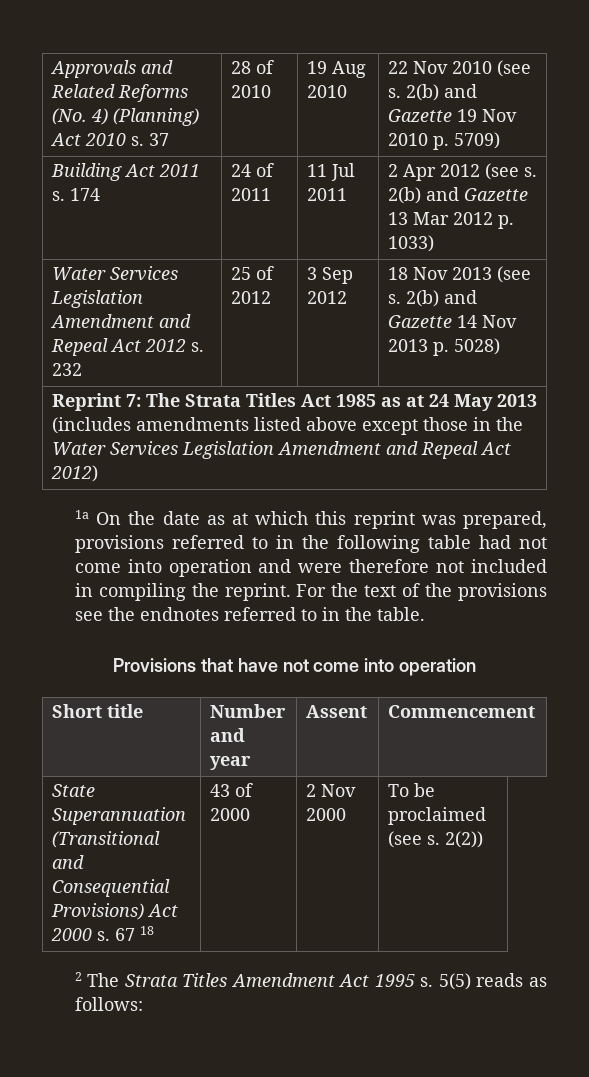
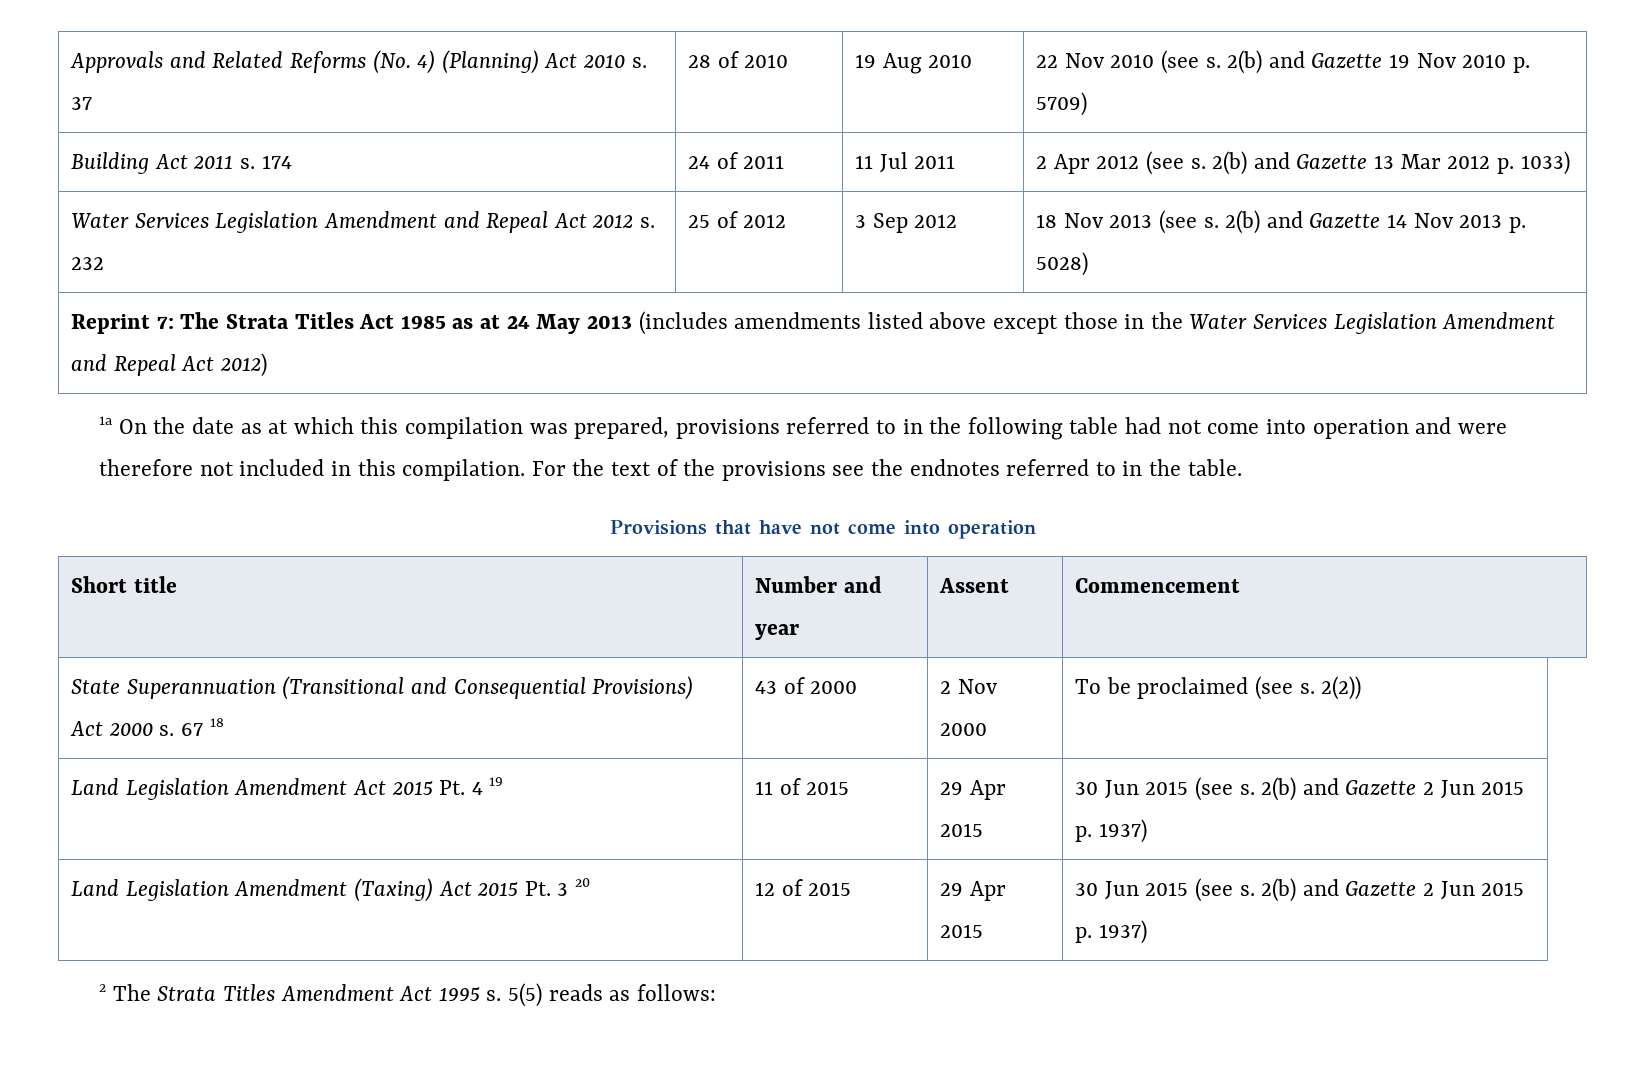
- 1a On the date as at which this reprint was prepared, provisions referred to in the following table had not come into operation and were therefore not included in compiling the reprint.
+ 1a On the date as at which this compilation was prepared, provisions referred to in the following table had not come into operation and were therefore not included in this compilation.
+ Land Legislation Amendment Act 2015 Pt. 4 19 | 11 of 2015 | 29 Apr 2015 | 30 Jun 2015 (see s. 2(b) and Gazette 2 Jun 2015 p. 1937)
+ Land Legislation Amendment (Taxing) Act 2015 Pt. 3 20 | 12 of 2015 | 29 Apr 2015 | 30 Jun 2015 (see s. 2(b) and Gazette 2 Jun 2015 p. 1937)

